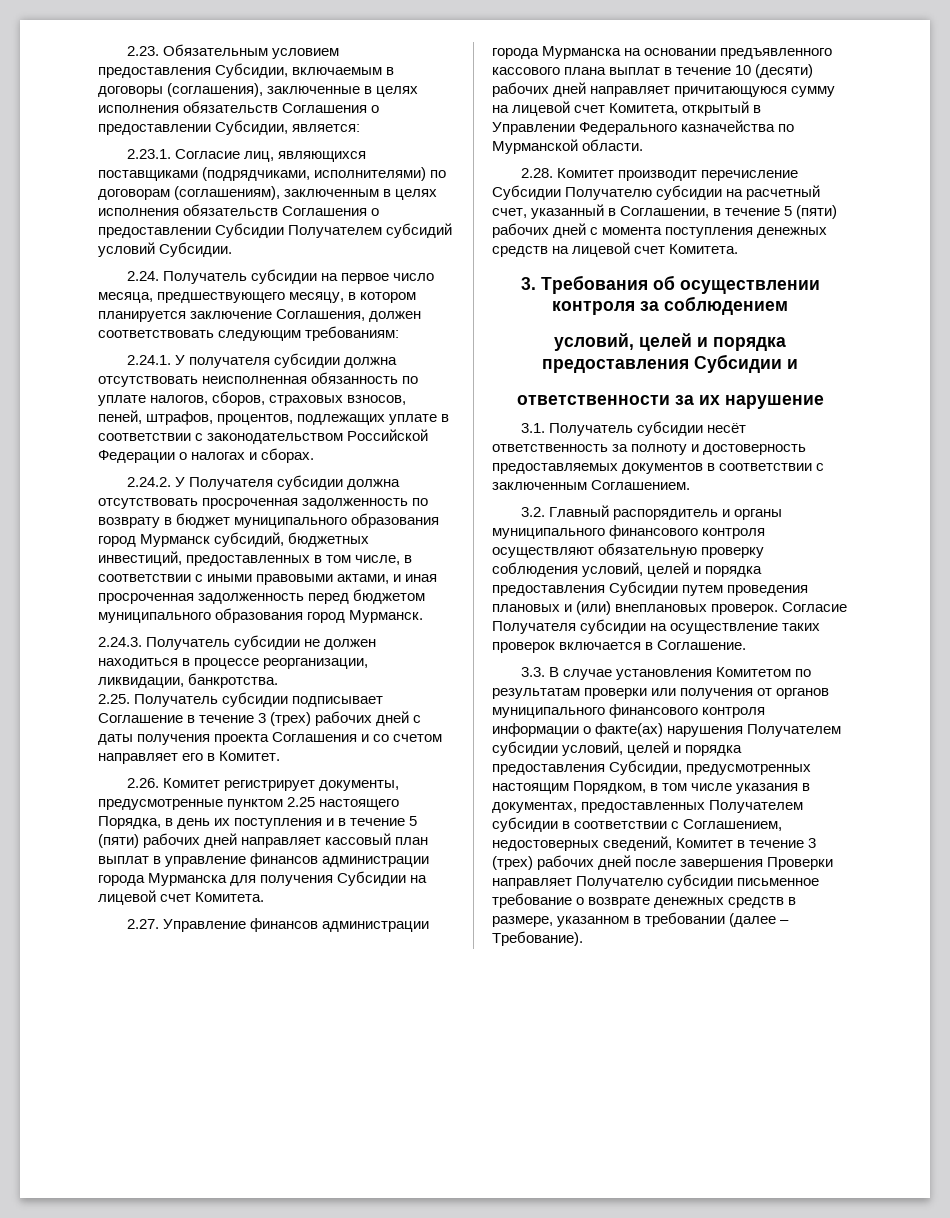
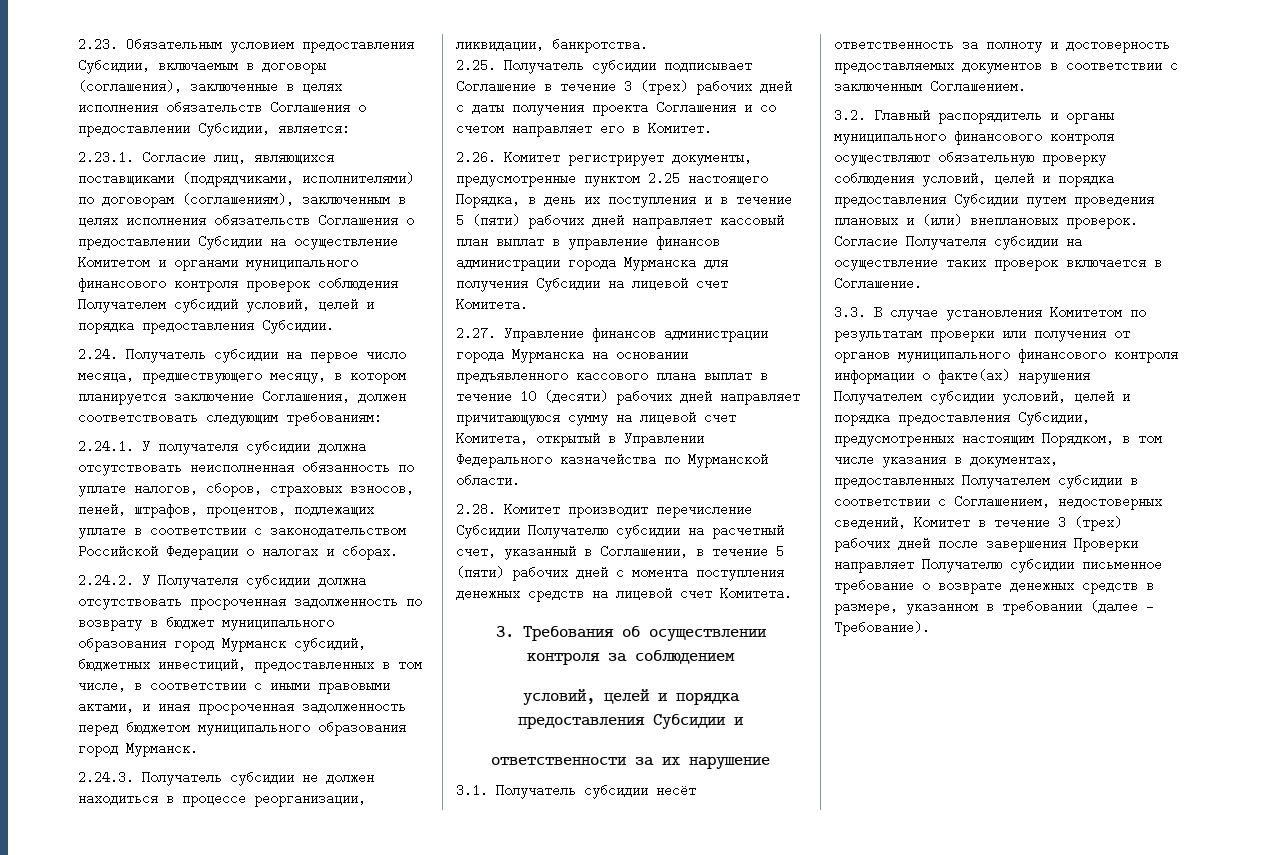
- 2.23.1. Согласие лиц, являющихся поставщиками (подрядчиками, исполнителями) по договорам (соглашениям), заключенным в целях исполнения обязательств Соглашения о предоставлении Субсидии Получателем субсидий условий Субсидии.
+ 2.23.1. Согласие лиц, являющихся поставщиками (подрядчиками, исполнителями) по договорам (соглашениям), заключенным в целях исполнения обязательств Соглашения о предоставлении Субсидии на осуществление Комитетом и органами муниципального финансового контроля проверок соблюдения Получателем субсидий условий, целей и порядка предоставления Субсидии.

